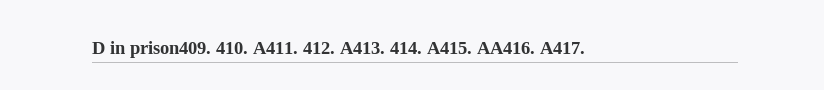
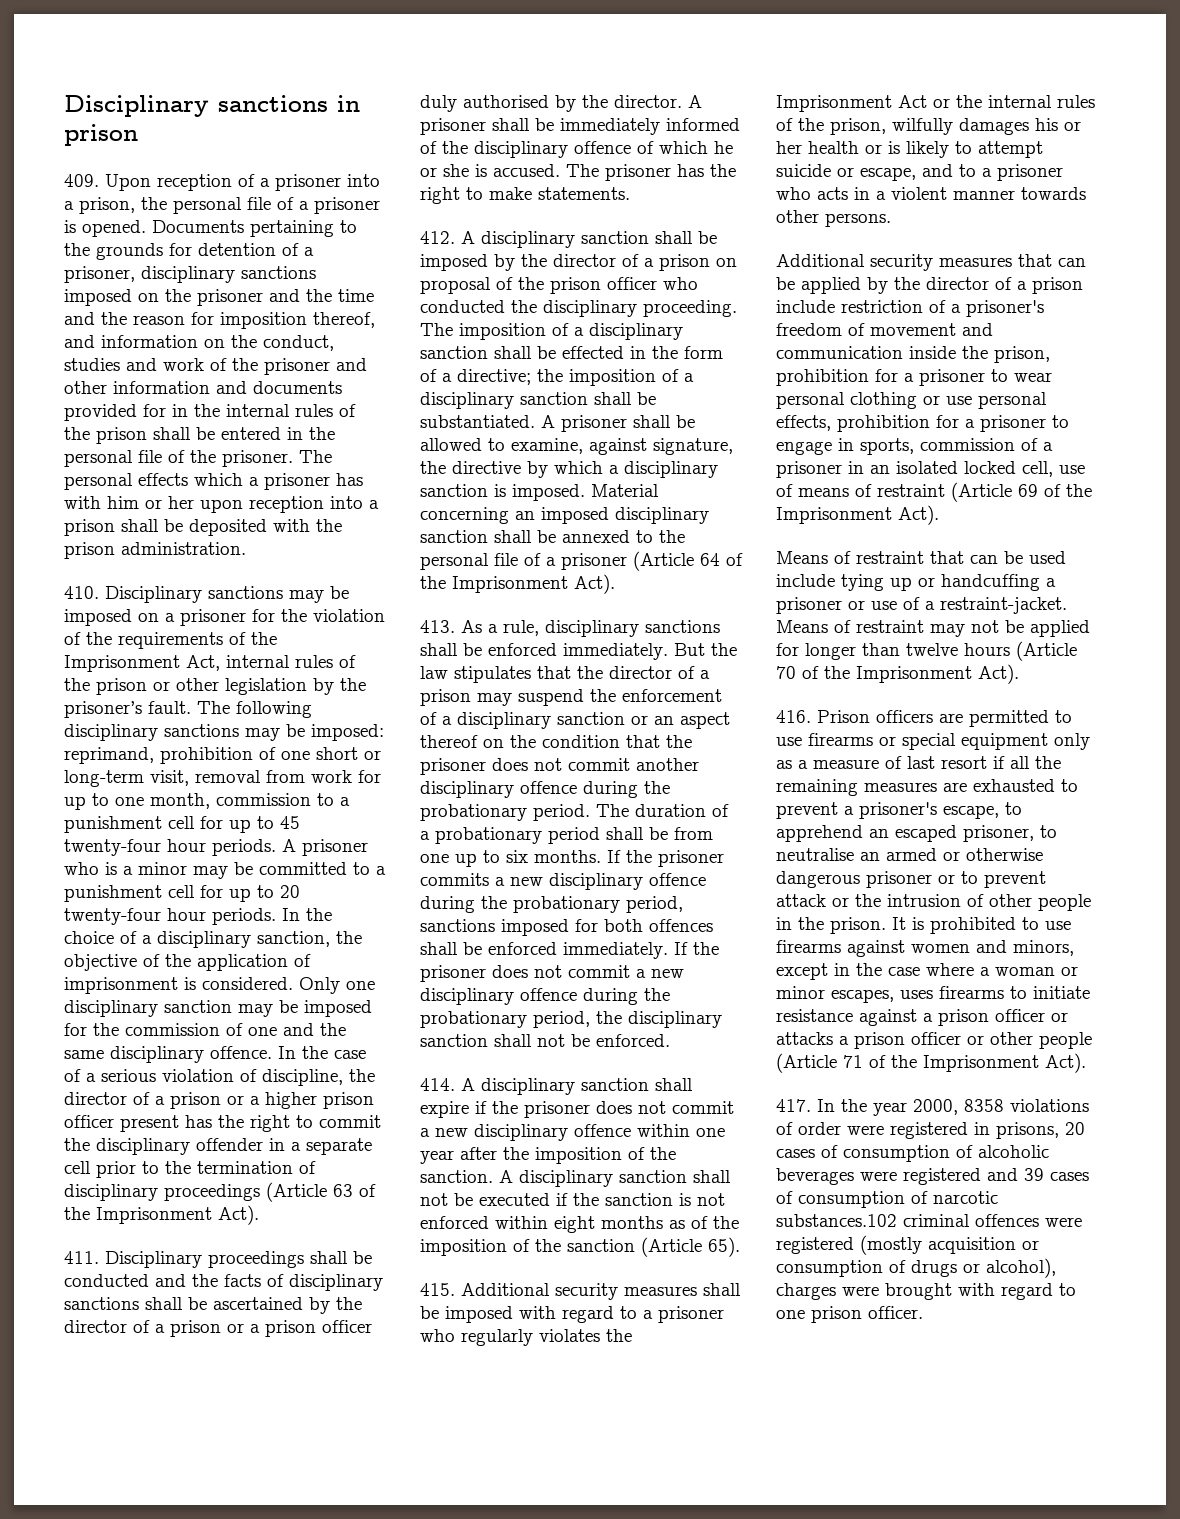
- D in prison409. 410. A411. 412. A413. 414. A415. AA416. A417.
+ Disciplinary sanctions in prison
+ 409. Upon reception of a prisoner into a prison, the personal file of a prisoner is opened. Documents pertaining to the grounds for detention of a prisoner, disciplinary sanctions imposed on the prisoner and the time and the reason for imposition thereof, and information on the conduct, studies and work of the prisoner and other information and documents provided for in the internal rules of the prison shall be entered in the personal file of the prisoner. The personal effects which a prisoner has with him or her upon reception into a prison shall be deposited with the prison administration.
+ 410. Disciplinary sanctions may be imposed on a prisoner for the violation of the requirements of the Imprisonment Act, internal rules of the prison or other legislation by the prisoner’s fault. The following disciplinary sanctions may be imposed: reprimand, prohibition of one short or long-term visit, removal from work for up to one month, commission to a punishment cell for up to 45 twenty-four hour periods. A prisoner who is a minor may be committed to a punishment cell for up to 20 twenty-four hour periods. In the choice of a disciplinary sanction, the objective of the application of imprisonment is considered. Only one disciplinary sanction may be imposed for the commission of one and the same disciplinary offence. In the case of a serious violation of discipline, the director of a prison or a higher prison officer present has the right to commit the disciplinary offender in a separate cell prior to the termination of disciplinary proceedings (Article 63 of the Imprisonment Act).
+ 411. Disciplinary proceedings shall be conducted and the facts of disciplinary sanctions shall be ascertained by the director of a prison or a prison officer duly authorised by the director. A prisoner shall be immediately informed of the disciplinary offence of which he or she is accused. The prisoner has the right to make statements.
+ 412. A disciplinary sanction shall be imposed by the director of a prison on proposal of the prison officer who conducted the disciplinary proceeding. The imposition of a disciplinary sanction shall be effected in the form of a directive; the imposition of a disciplinary sanction shall be substantiated. A prisoner shall be allowed to examine, against signature, the directive by which a disciplinary sanction is imposed. Material concerning an imposed disciplinary sanction shall be annexed to the personal file of a prisoner (Article 64 of the Imprisonment Act).
+ 413. As a rule, disciplinary sanctions shall be enforced immediately. But the law stipulates that the director of a prison may suspend the enforcement of a disciplinary sanction or an aspect thereof on the condition that the prisoner does not commit another disciplinary offence during the probationary period. The duration of a probationary period shall be from one up to six months. If the prisoner commits a new disciplinary offence during the probationary period, sanctions imposed for both offences shall be enforced immediately. If the prisoner does not commit a new disciplinary offence during the probationary period, the disciplinary sanction shall not be enforced.
+ 414. A disciplinary sanction shall expire if the prisoner does not commit a new disciplinary offence within one year after the imposition of the sanction. A disciplinary sanction shall not be executed if the sanction is not enforced within eight months as of the imposition of the sanction (Article 65).
+ 415. Additional security measures shall be imposed with regard to a prisoner who regularly violates the Imprisonment Act or the internal rules of the prison, wilfully damages his or her health or is likely to attempt suicide or escape, and to a prisoner who acts in a violent manner towards other persons.
+ Additional security measures that can be applied by the director of a prison include restriction of a prisoner's freedom of movement and communication inside the prison, prohibition for a prisoner to wear personal clothing or use personal effects, prohibition for a prisoner to engage in sports, commission of a prisoner in an isolated locked cell, use of means of restraint (Article 69 of the Imprisonment Act).
+ Means of restraint that can be used include tying up or handcuffing a prisoner or use of a restraint-jacket. Means of restraint may not be applied for longer than twelve hours (Article 70 of the Imprisonment Act).
+ 416. Prison officers are permitted to use firearms or special equipment only as a measure of last resort if all the remaining measures are exhausted to prevent a prisoner's escape, to apprehend an escaped prisoner, to neutralise an armed or otherwise dangerous prisoner or to prevent attack or the intrusion of other people in the prison. It is prohibited to use firearms against women and minors, except in the case where a woman or minor escapes, uses firearms to initiate resistance against a prison officer or attacks a prison officer or other people (Article 71 of the Imprisonment Act).
+ 417. In the year 2000, 8358 violations of order were registered in prisons, 20 cases of consumption of alcoholic beverages were registered and 39 cases of consumption of narcotic substances.102 criminal offences were registered (mostly acquisition or consumption of drugs or alcohol), charges were brought with regard to one prison officer.

